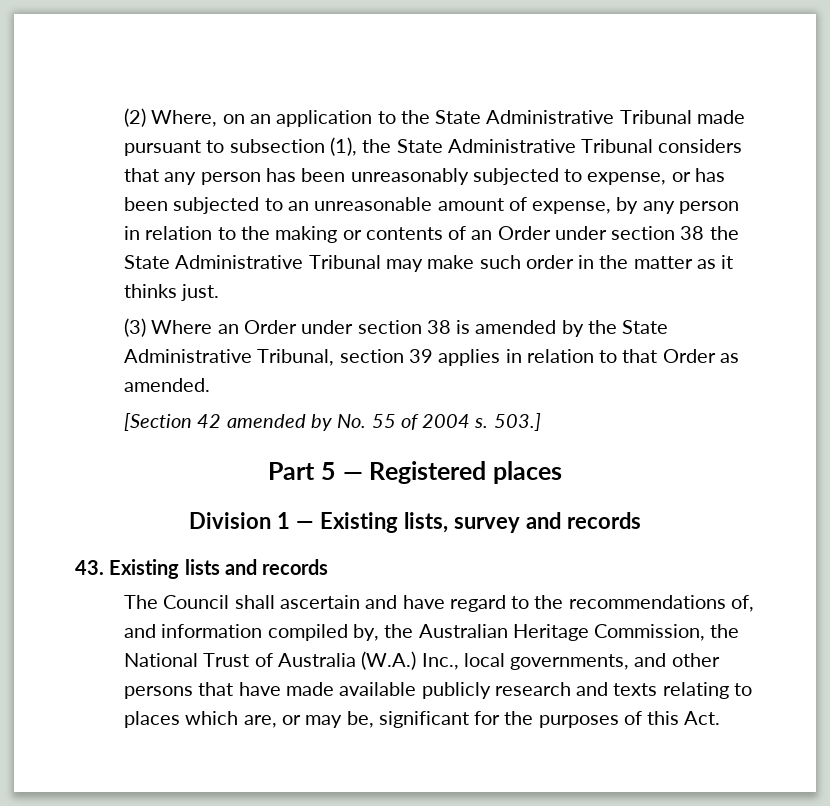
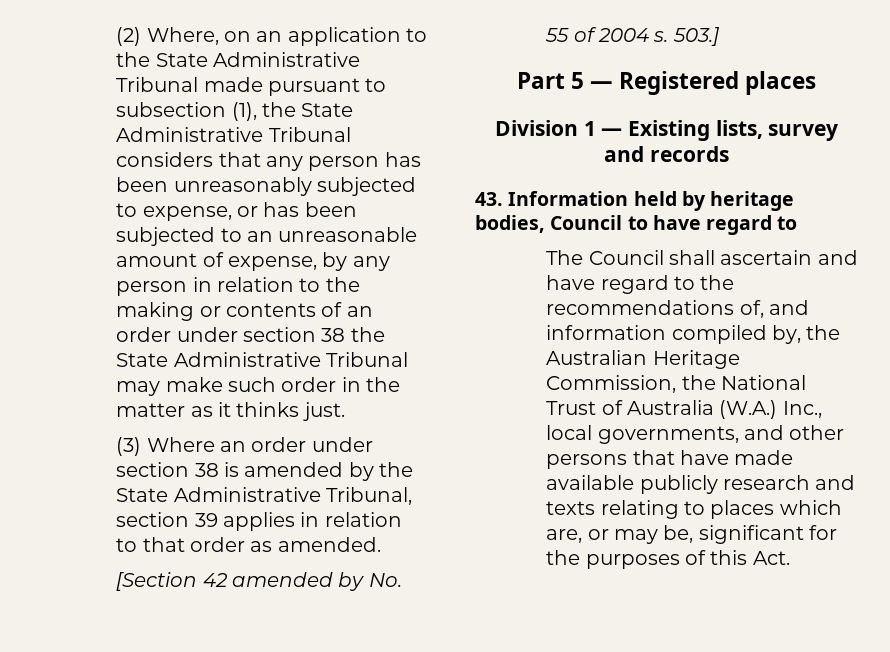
- (2) Where, on an application to the State Administrative Tribunal made pursuant to subsection (1), the State Administrative Tribunal considers that any person has been unreasonably subjected to expense, or has been subjected to an unreasonable amount of expense, by any person in relation to the making or contents of an Order under section 38 the State Administrative Tribunal may make such order in the matter as it thinks just.
+ (2) Where, on an application to the State Administrative Tribunal made pursuant to subsection (1), the State Administrative Tribunal considers that any person has been unreasonably subjected to expense, or has been subjected to an unreasonable amount of expense, by any person in relation to the making or contents of an order under section 38 the State Administrative Tribunal may make such order in the matter as it thinks just.
- (3) Where an Order under section 38 is amended by the State Administrative Tribunal, section 39 applies in relation to that Order as amended.
+ (3) Where an order under section 38 is amended by the State Administrative Tribunal, section 39 applies in relation to that order as amended.
- 43. Existing lists and records
+ 43. Information held by heritage bodies, Council to have regard to

